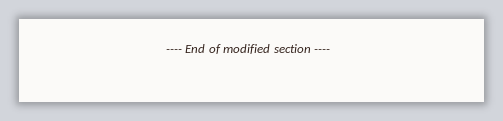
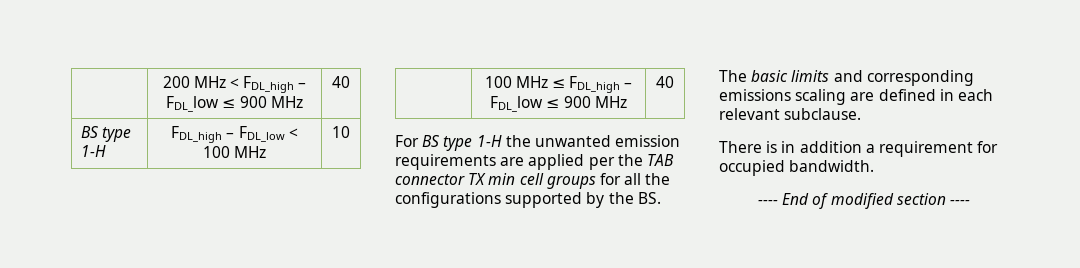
+ | 200 MHz < FDL_high – FDL_low ≤ 900 MHz | 40
+ BS type 1-H | FDL_high – FDL_low < 100 MHz | 10
+ | 100 MHz ≤ FDL_high – FDL_low ≤ 900 MHz | 40
+ For BS type 1-H the unwanted emission requirements are applied per the TAB connector TX min cell groups for all the configurations supported by the BS. The basic limits and corresponding emissions scaling are defined in each relevant subclause.
+ There is in addition a requirement for occupied bandwidth.

